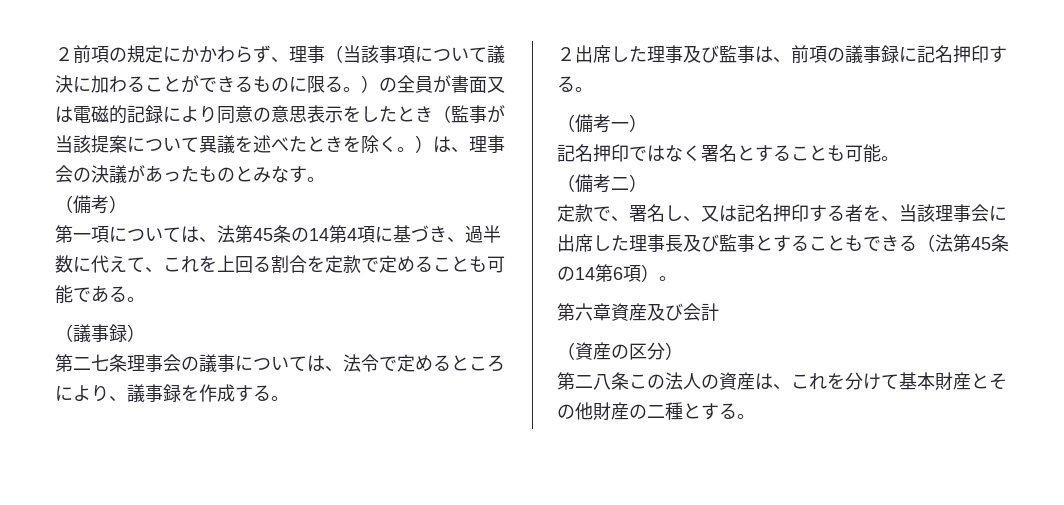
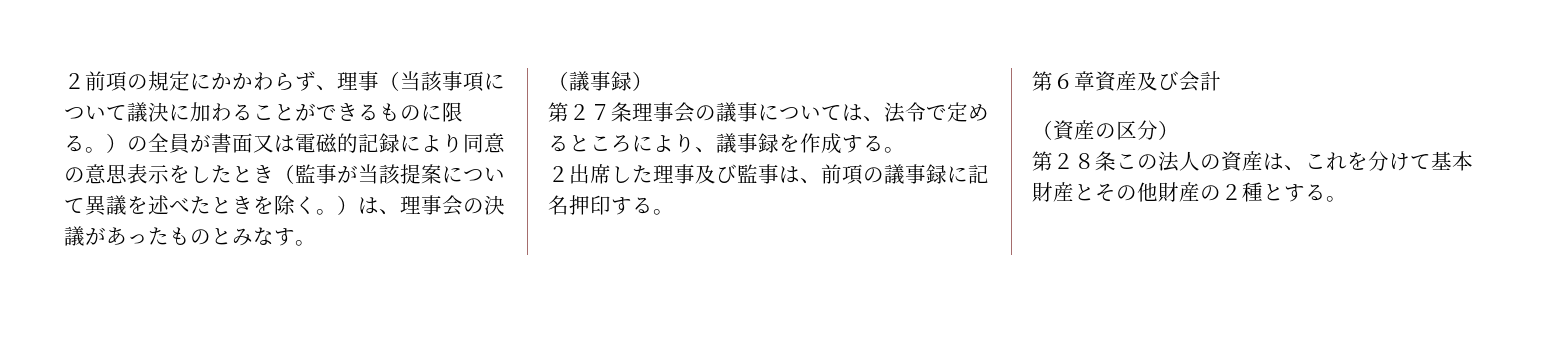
- （備考）
- 第一項については、法第45条の14第4項に基づき、過半数に代えて、これを上回る割合を定款で定めることも可能である。
- 第二七条理事会の議事については、法令で定めるところにより、議事録を作成する。
+ 第２７条理事会の議事については、法令で定めるところにより、議事録を作成する。
- （備考一）
- 記名押印ではなく署名とすることも可能。
- （備考二）
- 定款で、署名し、又は記名押印する者を、当該理事会に出席した理事長及び監事とすることもできる（法第45条の14第6項）。
- 第六章資産及び会計
+ 第６章資産及び会計
- 第二八条この法人の資産は、これを分けて基本財産とその他財産の二種とする。
+ 第２８条この法人の資産は、これを分けて基本財産とその他財産の２種とする。

